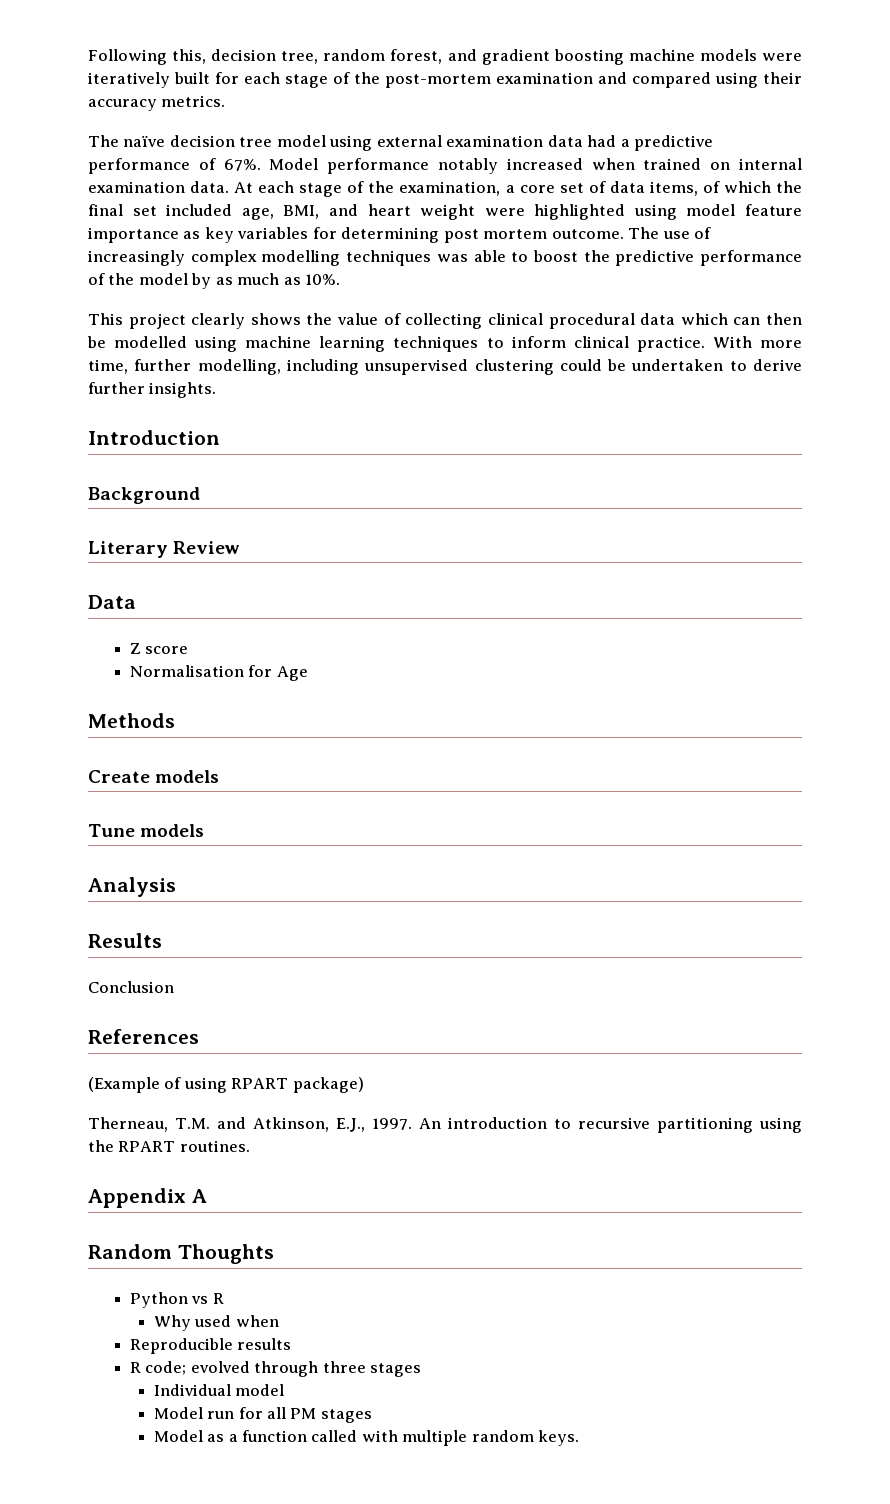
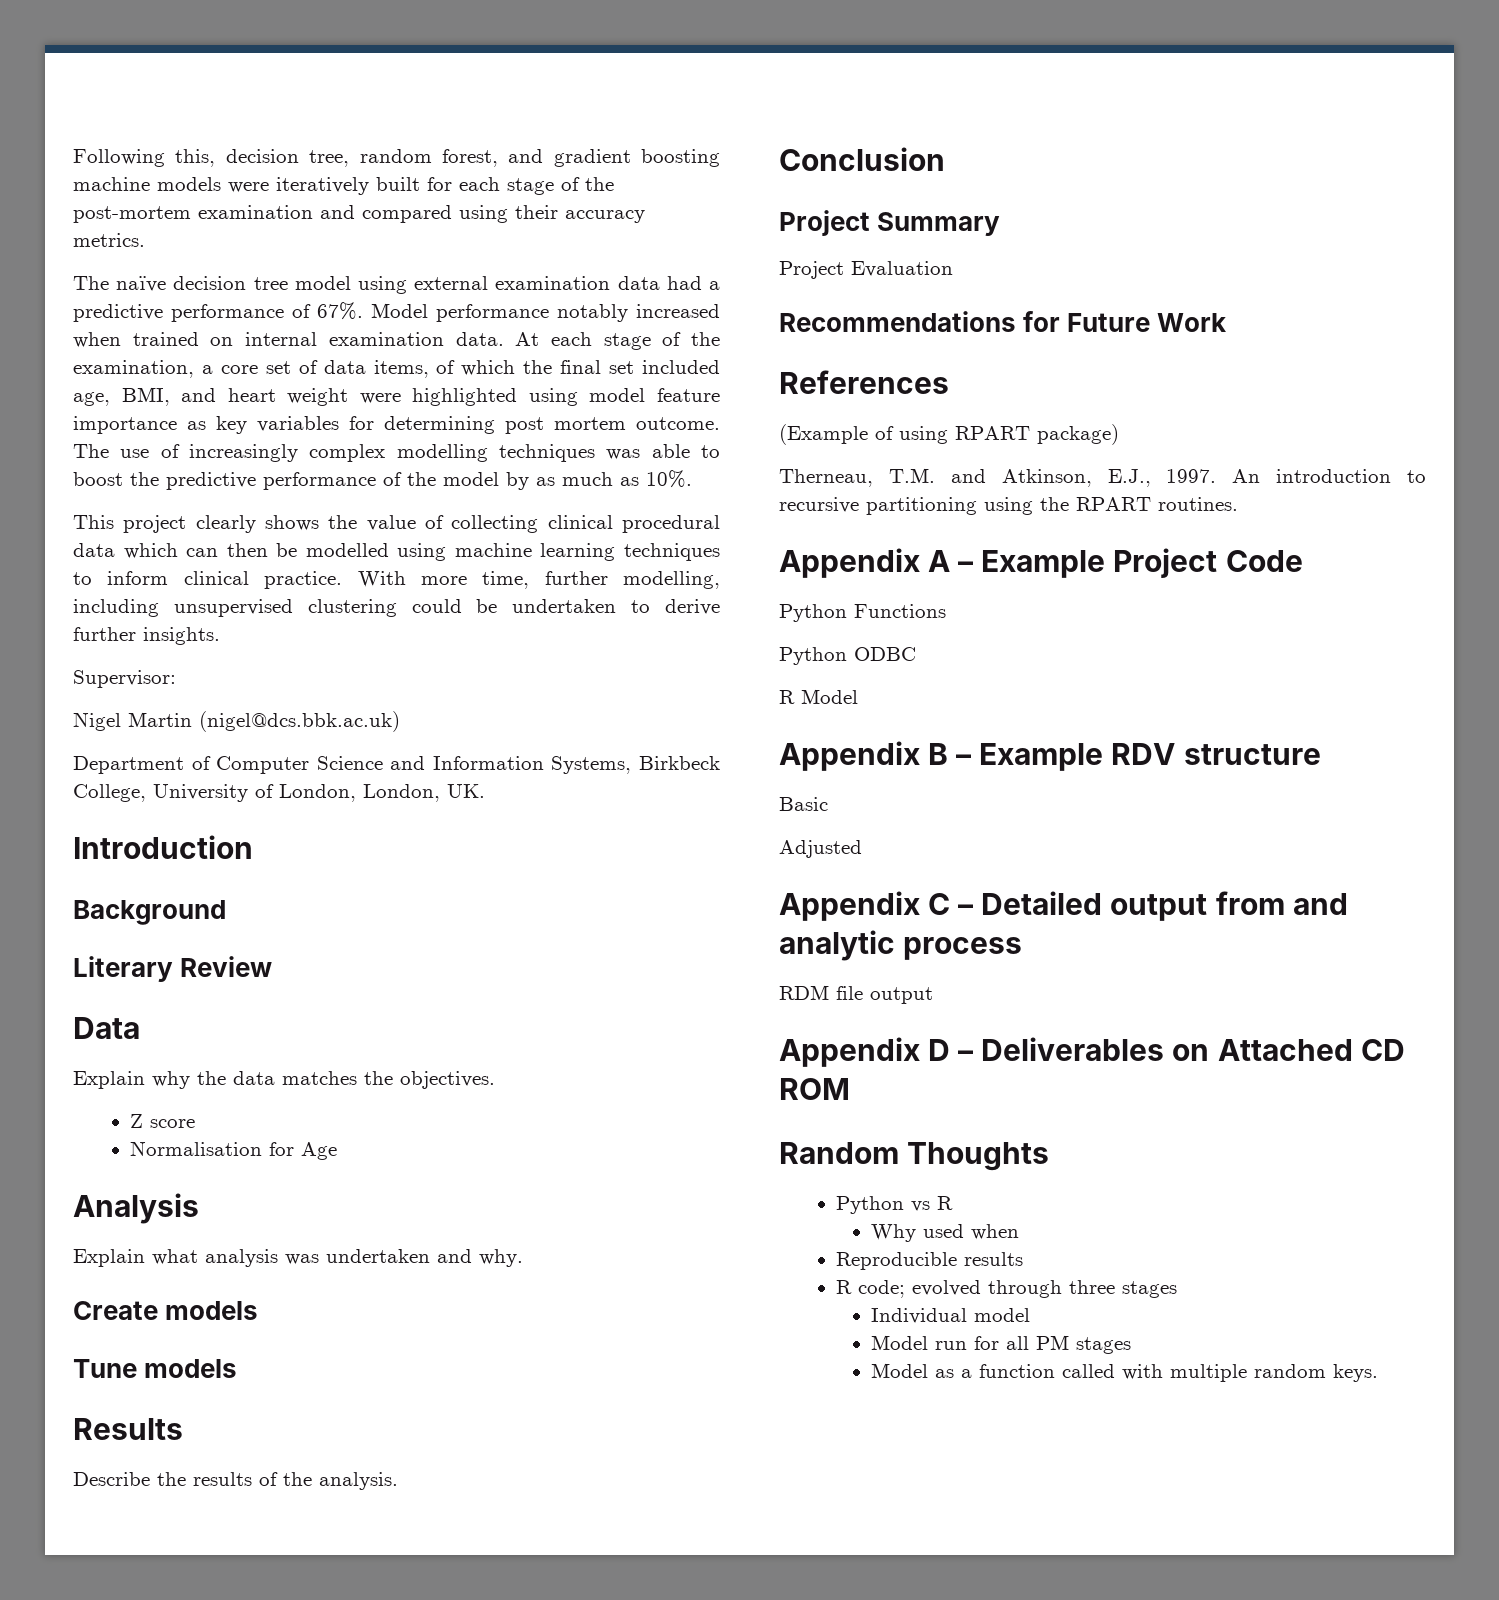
+ Supervisor:
+ Nigel Martin (nigel@dcs.bbk.ac.uk)
+ Department of Computer Science and Information Systems, Birkbeck College, University of London, London, UK.
+ Explain why the data matches the objectives.
- Methods
+ Analysis
+ Explain what analysis was undertaken and why.
- Analysis
+ Describe the results of the analysis.
  Conclusion
+ Project Summary
+ Project Evaluation
+ Recommendations for Future Work
- Appendix A
+ Appendix A – Example Project Code
+ Python Functions
+ Python ODBC
+ R Model
+ Appendix B – Example RDV structure
+ Basic
+ Adjusted
+ Appendix C – Detailed output from and analytic process
+ RDM file output
+ Appendix D – Deliverables on Attached CD ROM

